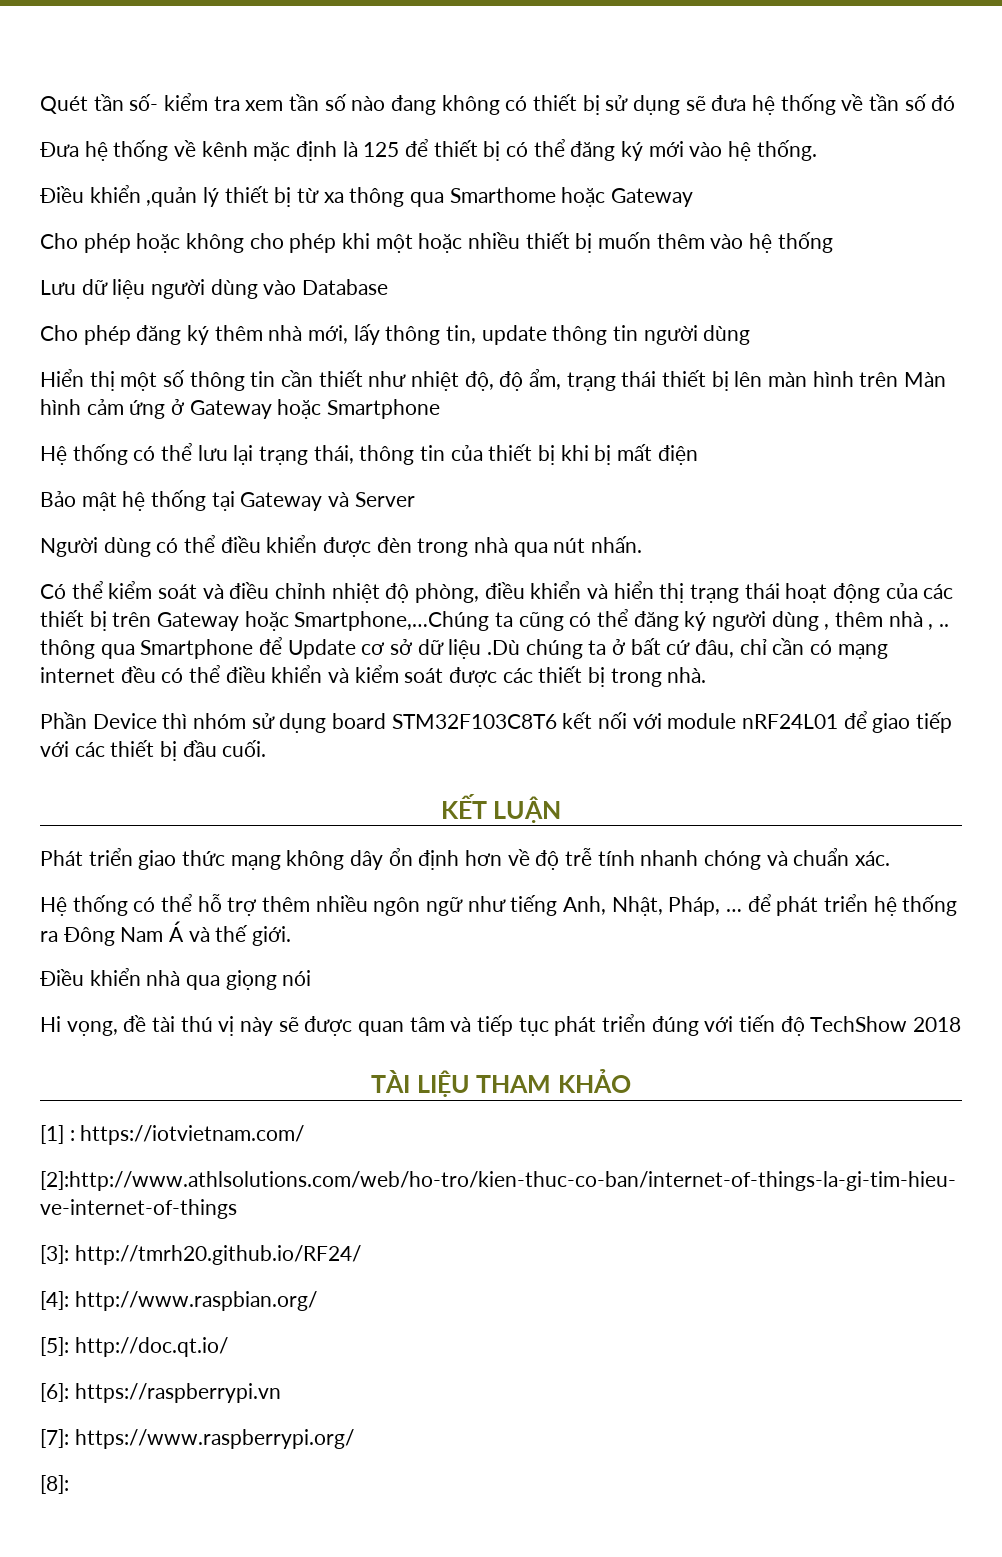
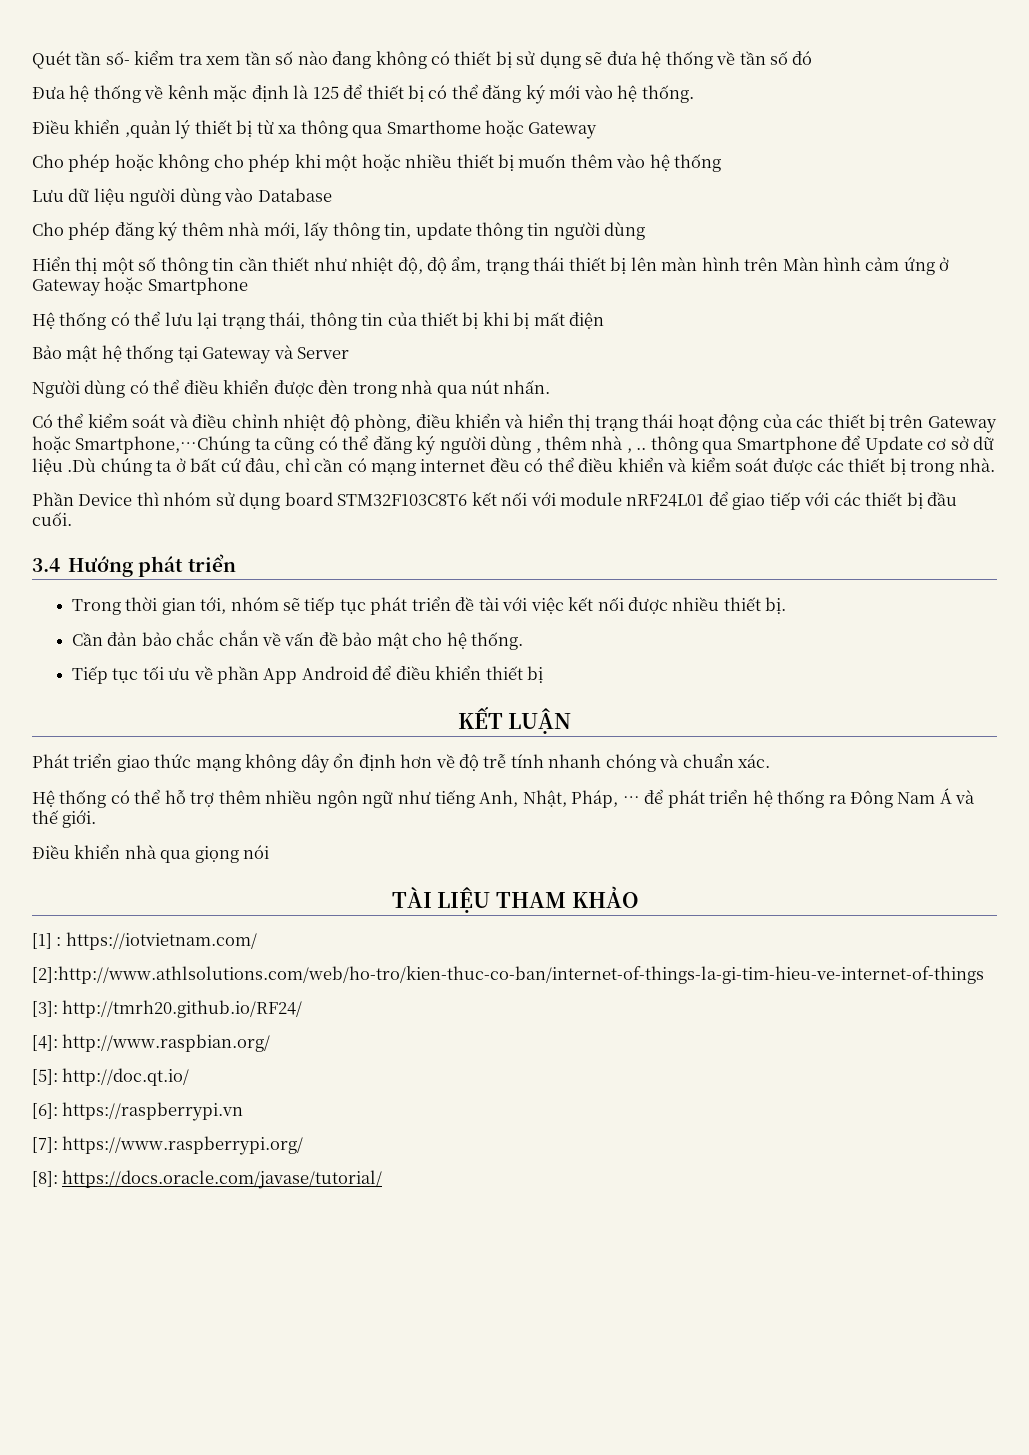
+ 3.4 Hướng phát triển
+ Trong thời gian tới, nhóm sẽ tiếp tục phát triển đề tài với việc kết nối được nhiều thiết bị.
+ Cần đản bảo chắc chắn về vấn đề bảo mật cho hệ thống.
+ Tiếp tục tối ưu về phần App Android để điều khiển thiết bị
- Hi vọng, đề tài thú vị này sẽ được quan tâm và tiếp tục phát triển đúng với tiến độ TechShow 2018
- [8]:
+ [8]: https://docs.oracle.com/javase/tutorial/

